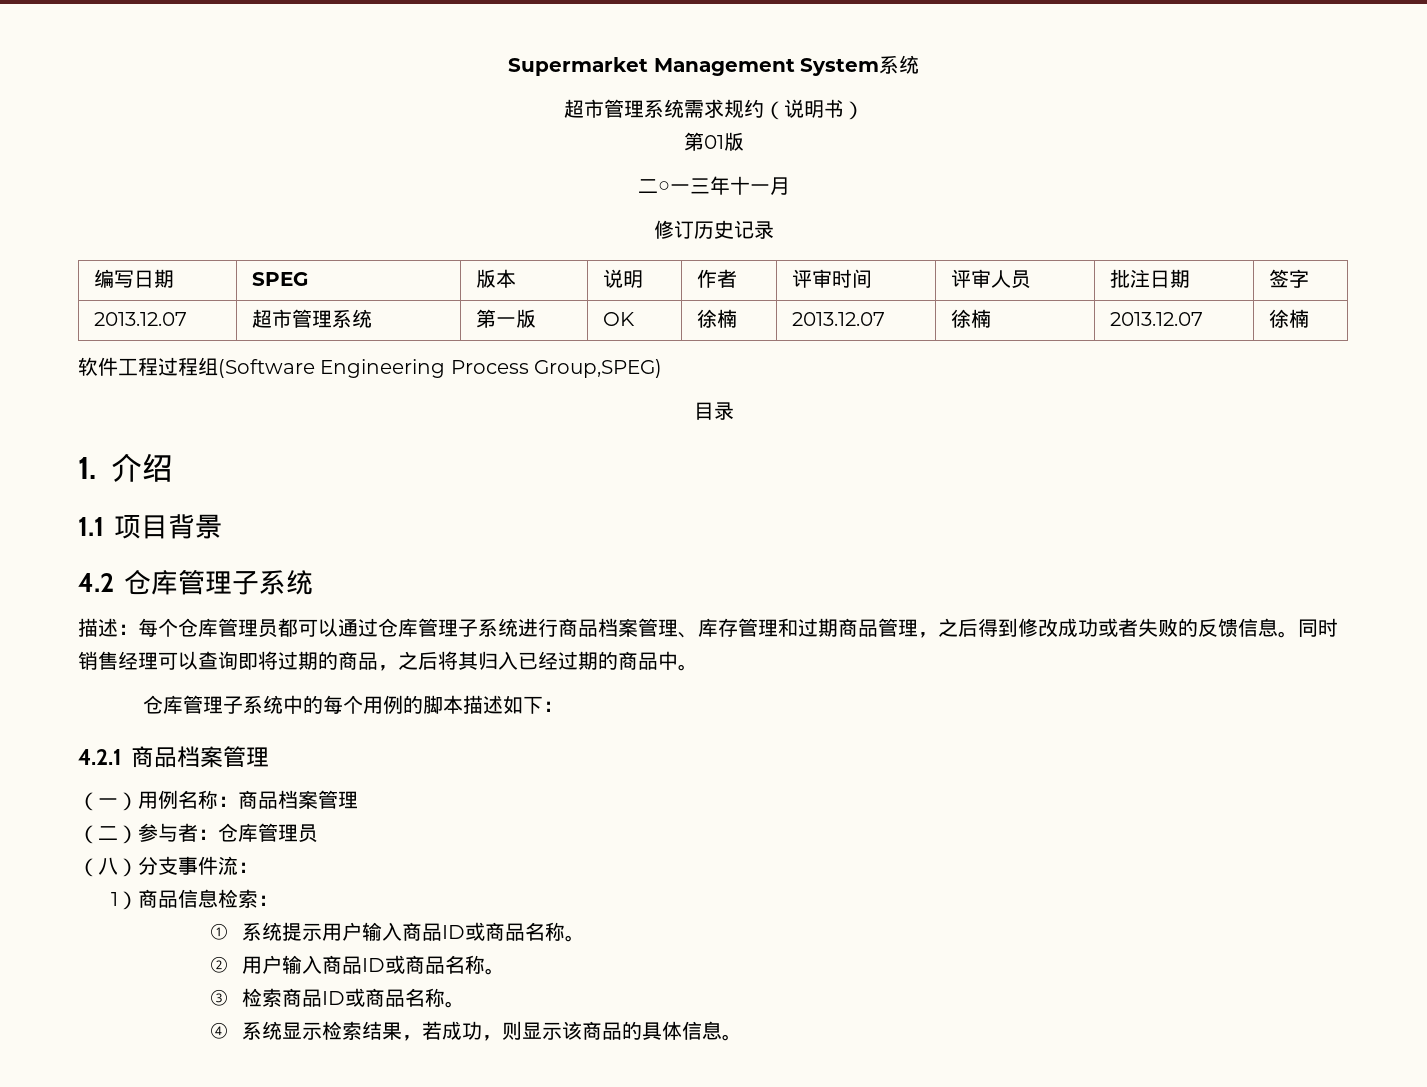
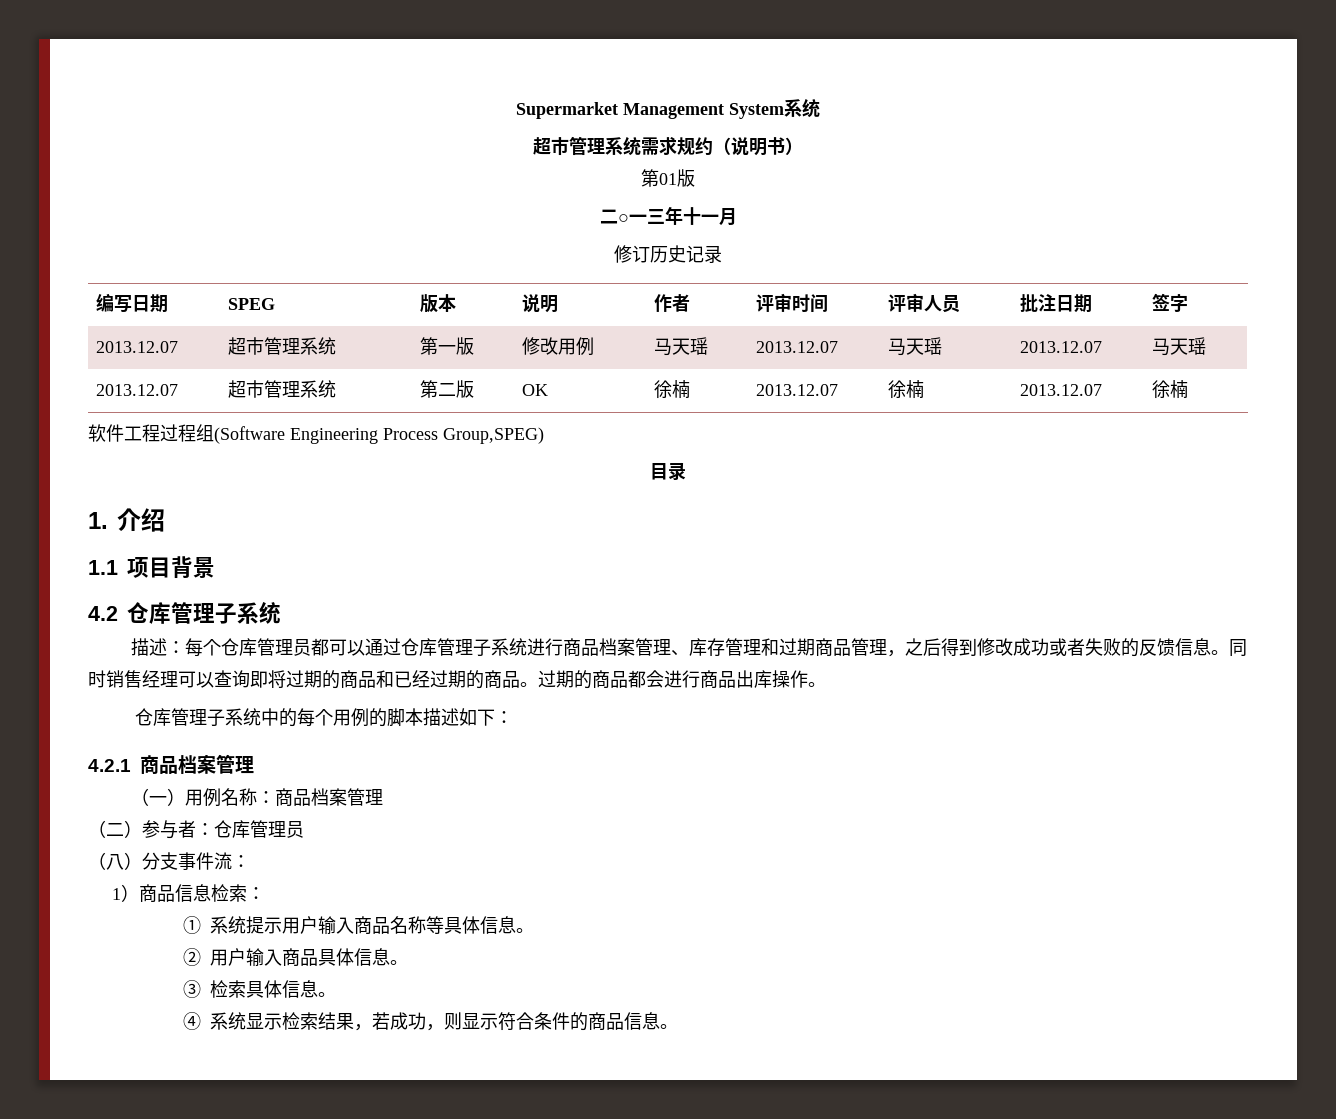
- 2013.12.07 | 超市管理系统 | 第一版 | OK | 徐楠 | 2013.12.07 | 徐楠 | 2013.12.07 | 徐楠
+ 2013.12.07 | 超市管理系统 | 第一版 | 修改用例 | 马天瑶 | 2013.12.07 | 马天瑶 | 2013.12.07 | 马天瑶
+ 2013.12.07 | 超市管理系统 | 第二版 | OK | 徐楠 | 2013.12.07 | 徐楠 | 2013.12.07 | 徐楠
- 同时销售经理可以查询即将过期的商品，之后将其归入已经过期的商品中。
+ 同时销售经理可以查询即将过期的商品和已经过期的商品。过期的商品都会进行商品出库操作。
- ①系统提示用户输入商品ID或商品名称。
+ ①系统提示用户输入商品名称等具体信息。
- ②用户输入商品ID或商品名称。
+ ②用户输入商品具体信息。
- ③检索商品ID或商品名称。
+ ③检索具体信息。
- ④系统显示检索结果，若成功，则显示该商品的具体信息。
+ ④系统显示检索结果，若成功，则显示符合条件的商品信息。

